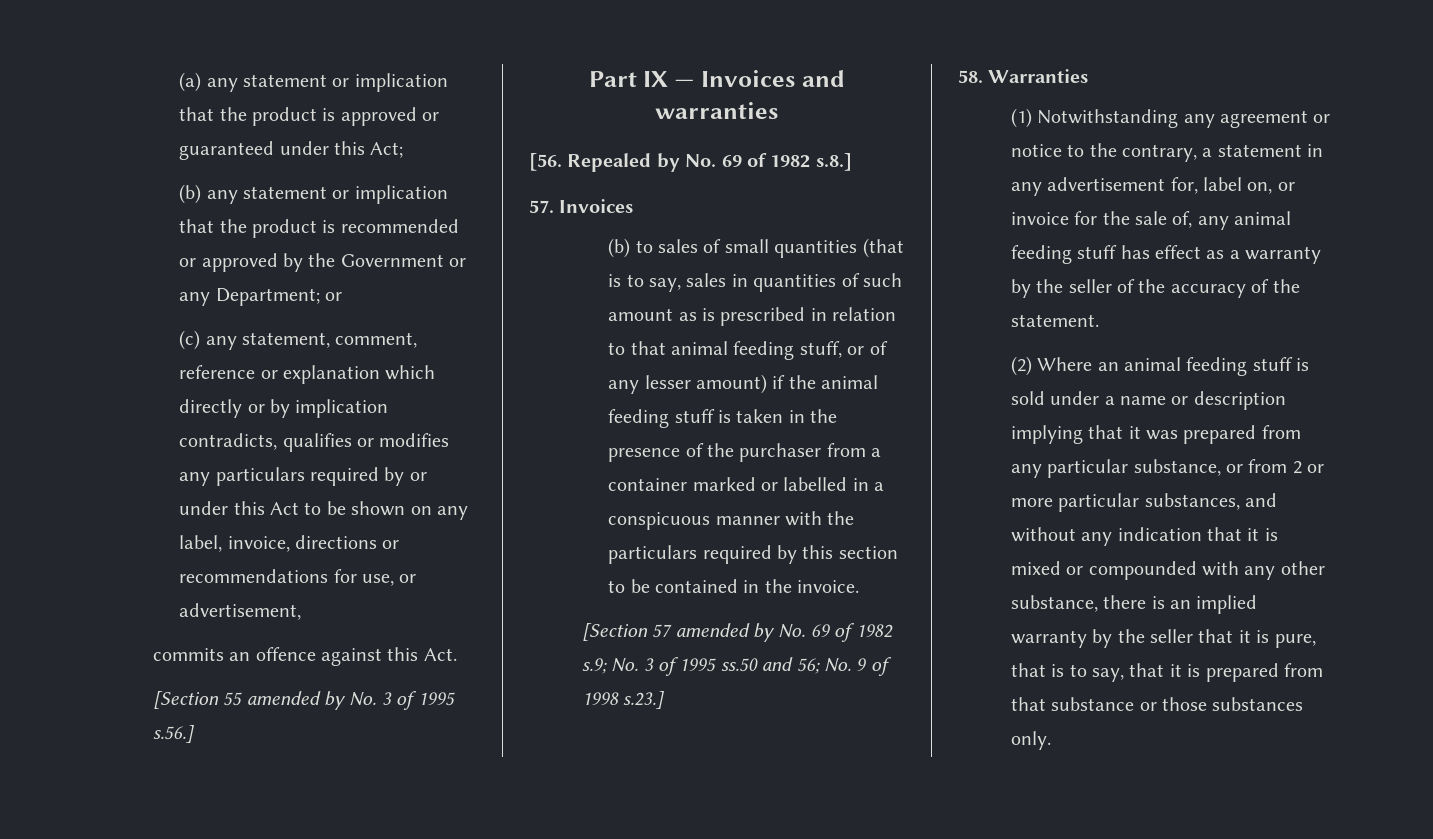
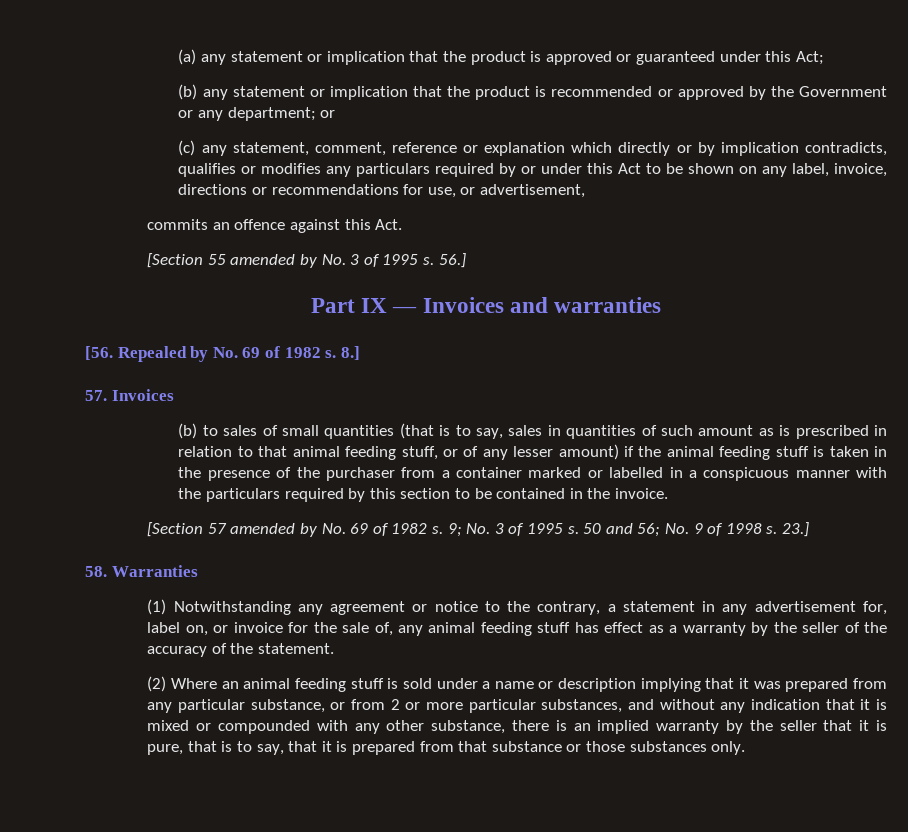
- (b) any statement or implication that the product is recommended or approved by the Government or any Department; or
+ (b) any statement or implication that the product is recommended or approved by the Government or any department; or
- [Section 55 amended by No. 3 of 1995 s.56.]
+ [Section 55 amended by No. 3 of 1995 s. 56.]
- [56. Repealed by No. 69 of 1982 s.8.]
+ [56. Repealed by No. 69 of 1982 s. 8.]
- [Section 57 amended by No. 69 of 1982 s.9; No. 3 of 1995 ss.50 and 56; No. 9 of 1998 s.23.]
+ [Section 57 amended by No. 69 of 1982 s. 9; No. 3 of 1995 s. 50 and 56; No. 9 of 1998 s. 23.]

